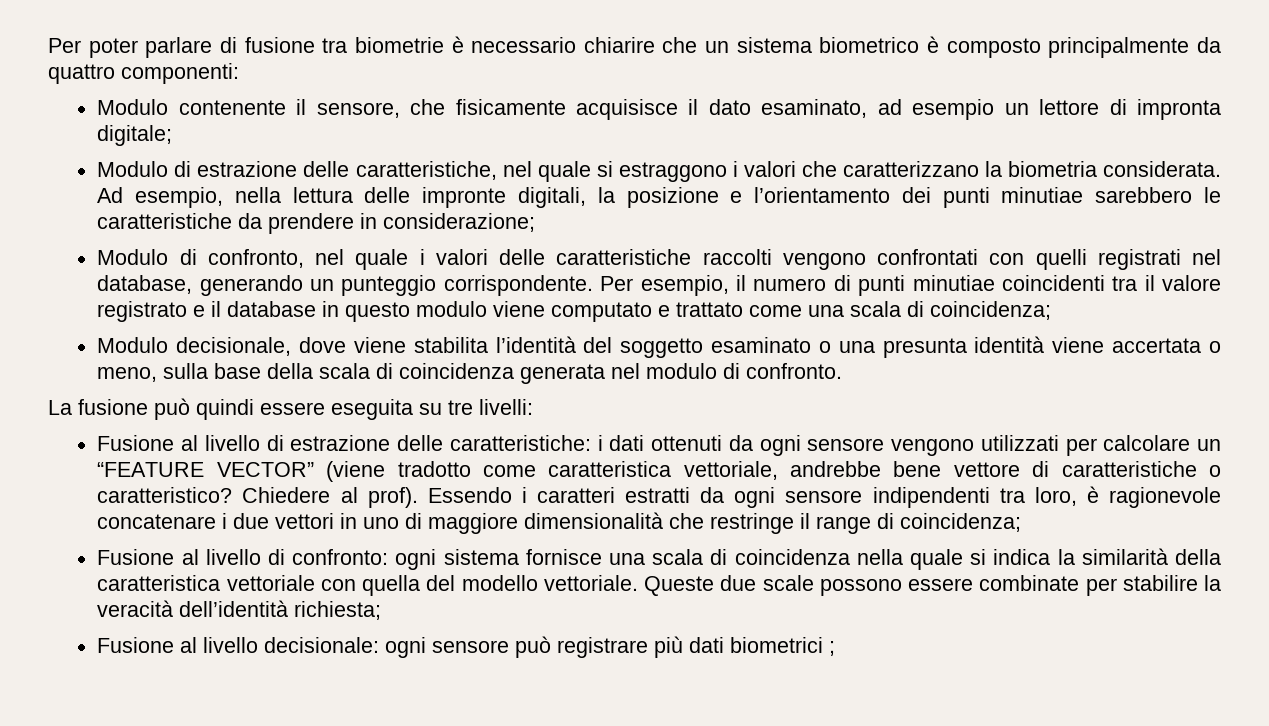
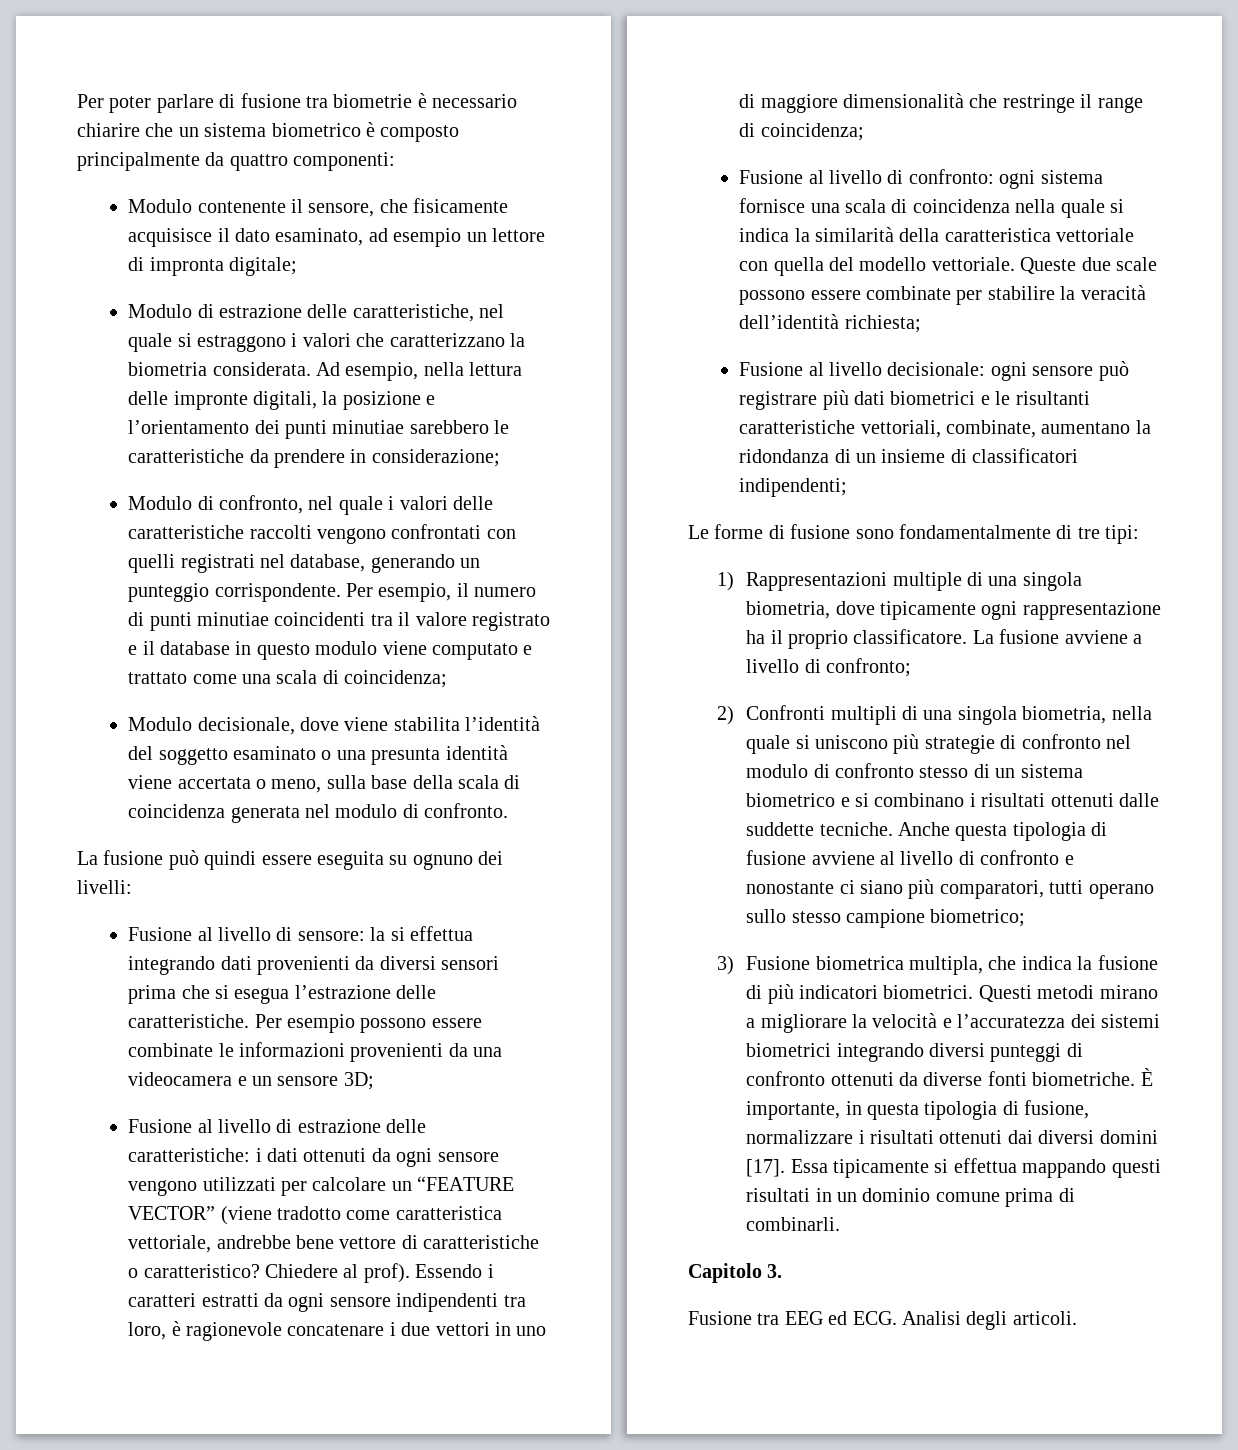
- La fusione può quindi essere eseguita su tre livelli:
+ La fusione può quindi essere eseguita su ognuno dei livelli:
+ Fusione al livello di sensore: la si effettua integrando dati provenienti da diversi sensori prima che si esegua l’estrazione delle caratteristiche. Per esempio possono essere combinate le informazioni provenienti da una videocamera e un sensore 3D;
- Fusione al livello decisionale: ogni sensore può registrare più dati biometrici ;
+ Fusione al livello decisionale: ogni sensore può registrare più dati biometrici e le risultanti caratteristiche vettoriali, combinate, aumentano la ridondanza di un insieme di classificatori indipendenti;
+ Le forme di fusione sono fondamentalmente di tre tipi:
+ 1) Rappresentazioni multiple di una singola biometria, dove tipicamente ogni rappresentazione ha il proprio classificatore. La fusione avviene a livello di confronto;
+ 2) Confronti multipli di una singola biometria, nella quale si uniscono più strategie di confronto nel modulo di confronto stesso di un sistema biometrico e si combinano i risultati ottenuti dalle suddette tecniche. Anche questa tipologia di fusione avviene al livello di confronto e nonostante ci siano più comparatori, tutti operano sullo stesso campione biometrico;
+ 3) Fusione biometrica multipla, che indica la fusione di più indicatori biometrici. Questi metodi mirano a migliorare la velocità e l’accuratezza dei sistemi biometrici integrando diversi punteggi di confronto ottenuti da diverse fonti biometriche. È importante, in questa tipologia di fusione, normalizzare i risultati ottenuti dai diversi domini [17]. Essa tipicamente si effettua mappando questi risultati in un dominio comune prima di combinarli.
+ Capitolo 3.
+ Fusione tra EEG ed ECG. Analisi degli articoli.

